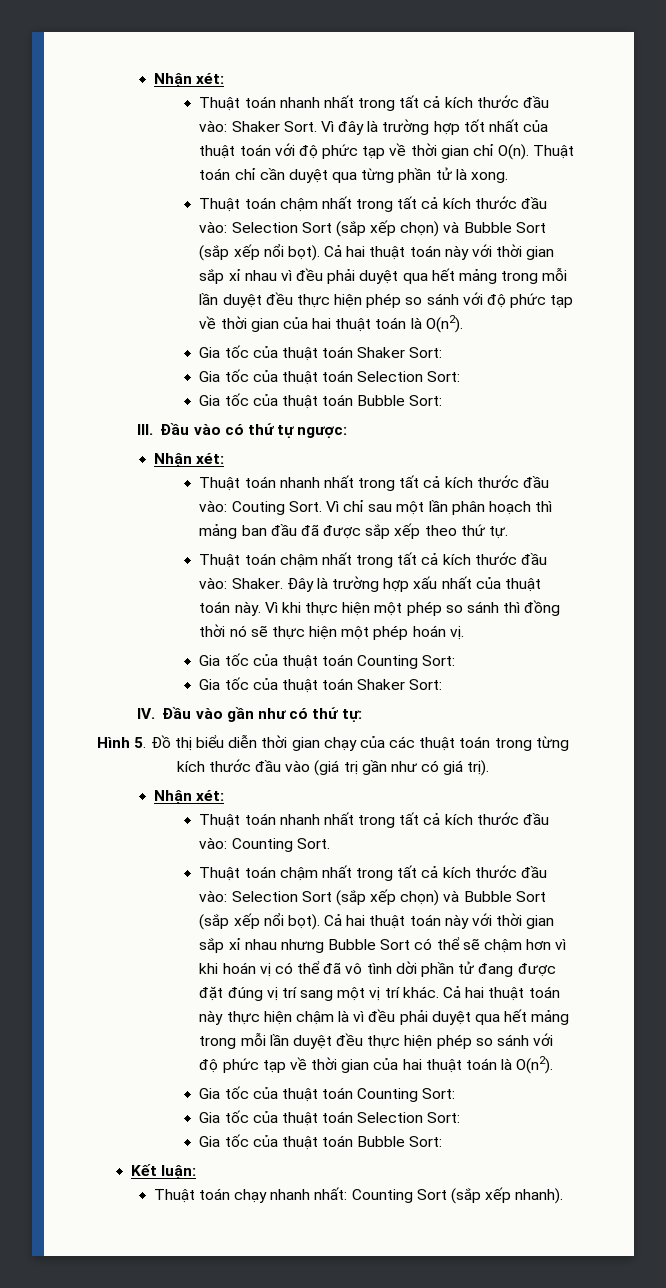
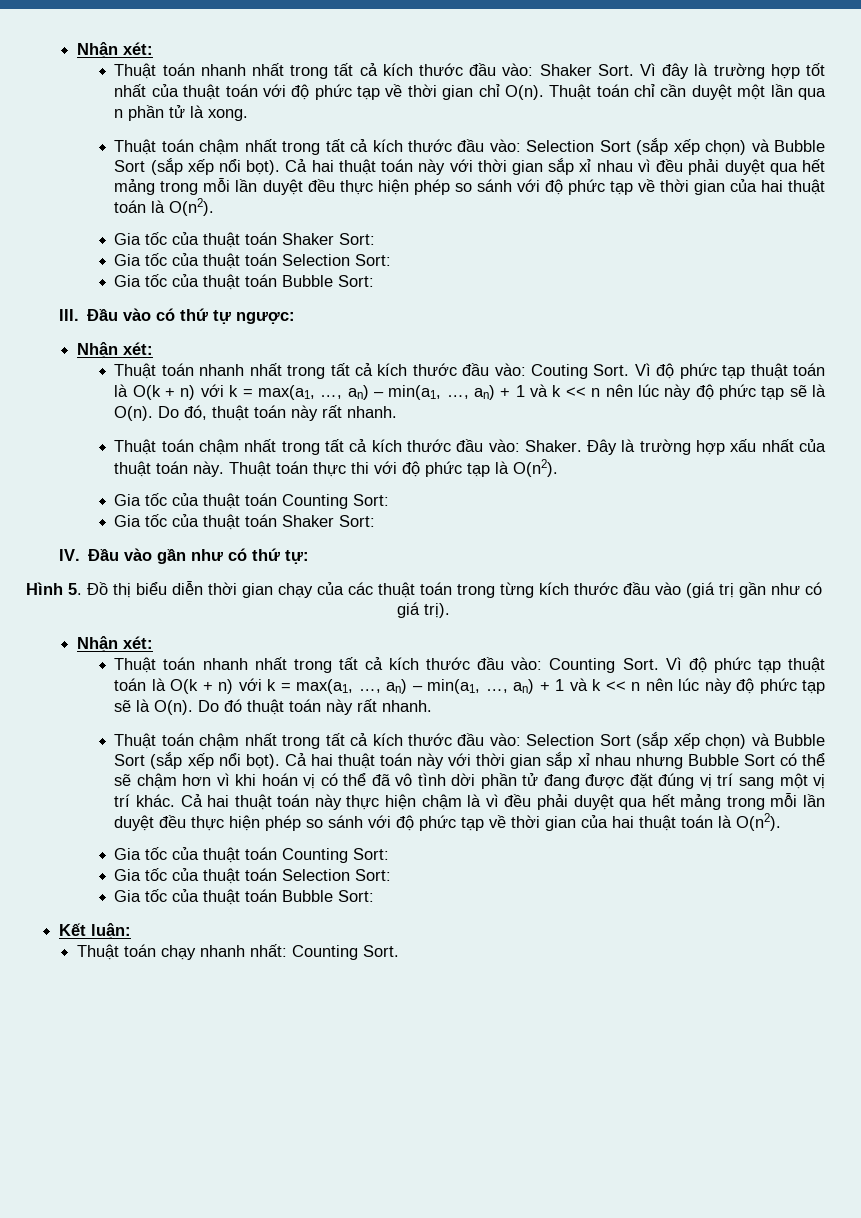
- Thuật toán chỉ cần duyệt qua từng phần tử là xong.
+ Thuật toán chỉ cần duyệt một lần qua n phần tử là xong.
- Vì chỉ sau một lần phân hoạch thì mảng ban đầu đã được sắp xếp theo thứ tự.
+ Vì độ phức tạp thuật toán là O(k + n) với k = max(a1, …, an) – min(a1, …, an) + 1 và k << n nên lúc này độ phức tạp sẽ là O(n). Do đó, thuật toán này rất nhanh.
- Vì khi thực hiện một phép so sánh thì đồng thời nó sẽ thực hiện một phép hoán vị.
+ Thuật toán thực thi với độ phức tạp là O(n2).
+ Vì độ phức tạp thuật toán là O(k + n) với k = max(a1, …, an) – min(a1, …, an) + 1 và k << n nên lúc này độ phức tạp sẽ là O(n). Do đó thuật toán này rất nhanh.
- Thuật toán chạy nhanh nhất: Counting Sort (sắp xếp nhanh).
+ Thuật toán chạy nhanh nhất: Counting Sort.

